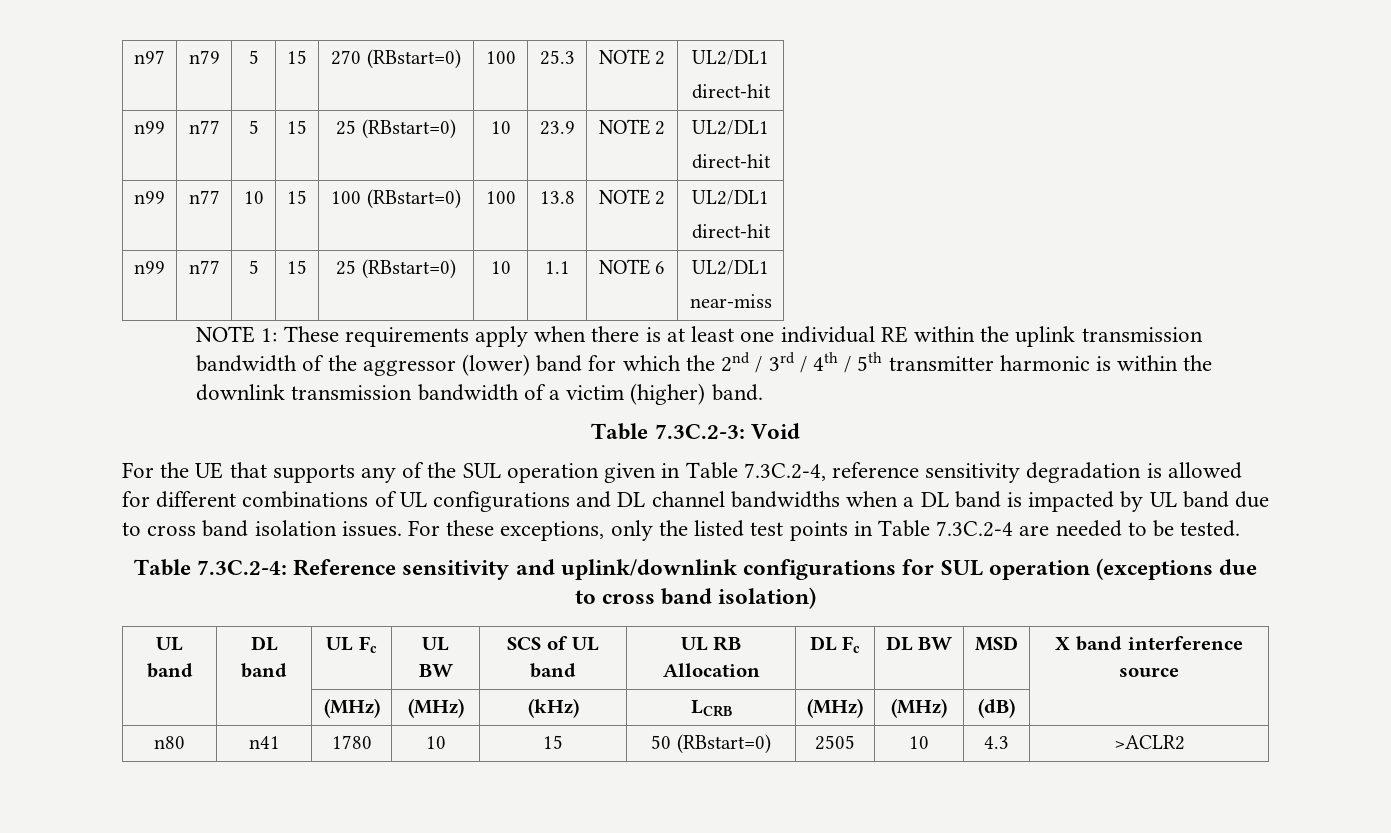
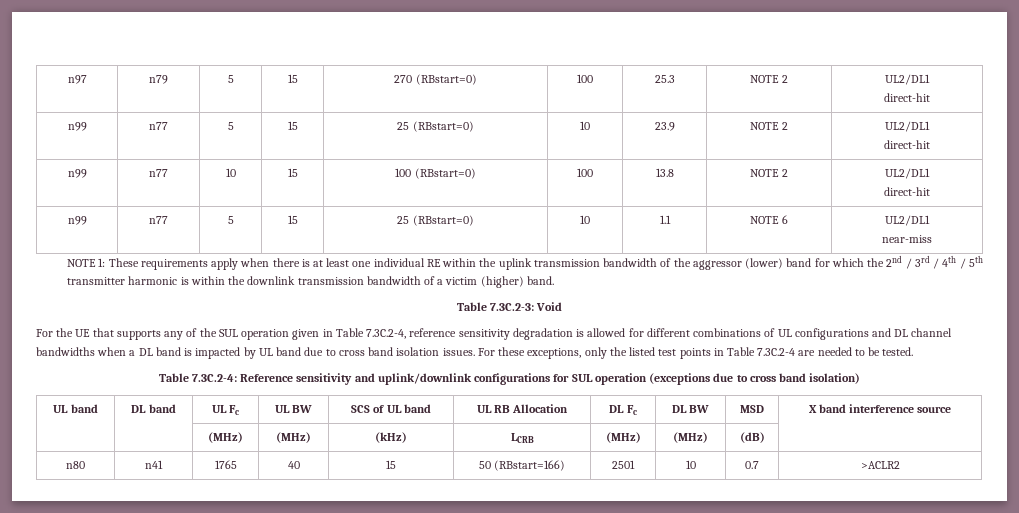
- n80 | n41 | 1780 | 10 | 15 | 50 (RBstart=0) | 2505 | 10 | 4.3 | >ACLR2
+ n80 | n41 | 1765 | 40 | 15 | 50 (RBstart=166) | 2501 | 10 | 0.7 | >ACLR2

